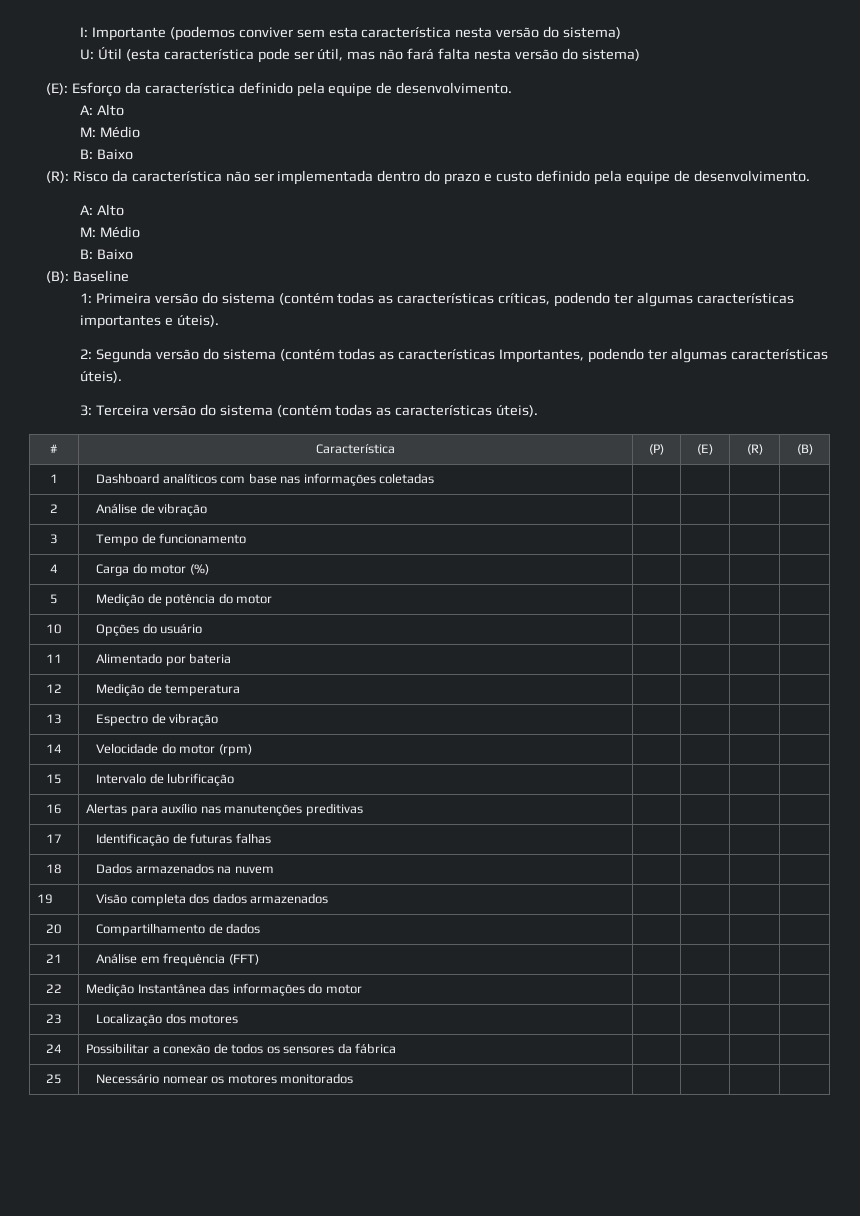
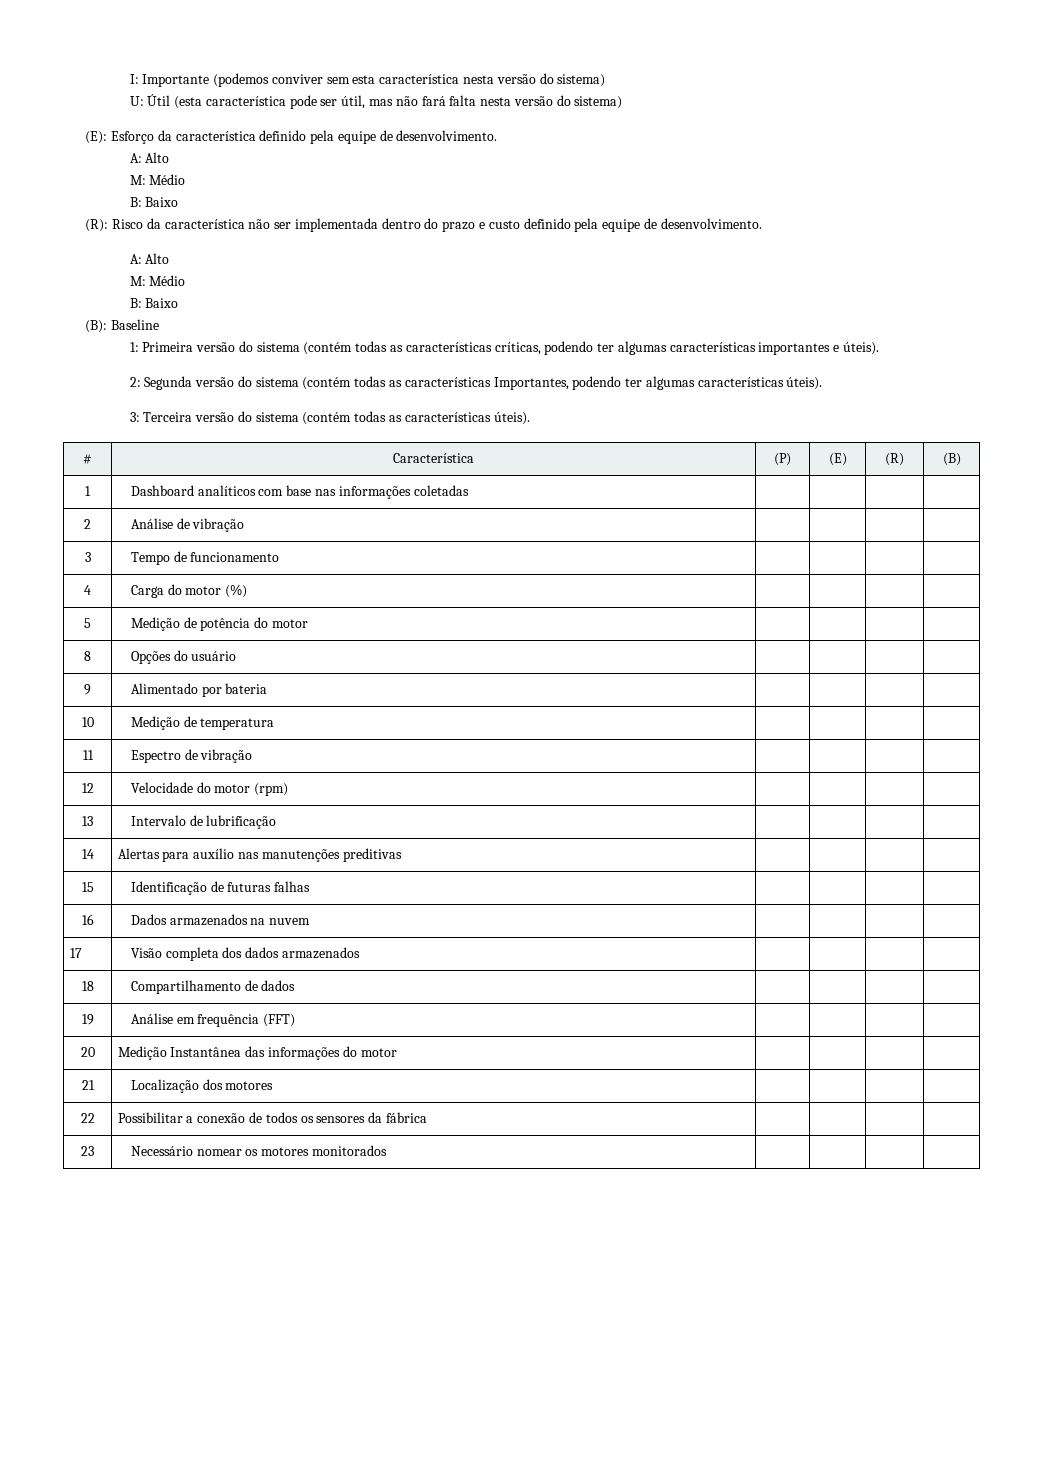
- 10 | Opções do usuário | | | |
+ 8 | Opções do usuário | | | |
- 11 | Alimentado por bateria | | | |
+ 9 | Alimentado por bateria | | | |
- 12 | Medição de temperatura | | | |
+ 10 | Medição de temperatura | | | |
- 13 | Espectro de vibração | | | |
+ 11 | Espectro de vibração | | | |
- 14 | Velocidade do motor (rpm) | | | |
+ 12 | Velocidade do motor (rpm) | | | |
- 15 | Intervalo de lubrificação | | | |
+ 13 | Intervalo de lubrificação | | | |
- 16 | Alertas para auxílio nas manutenções preditivas | | | |
+ 14 | Alertas para auxílio nas manutenções preditivas | | | |
- 17 | Identificação de futuras falhas | | | |
+ 15 | Identificação de futuras falhas | | | |
- 18 | Dados armazenados na nuvem | | | |
+ 16 | Dados armazenados na nuvem | | | |
- 19 | Visão completa dos dados armazenados | | | |
+ 17 | Visão completa dos dados armazenados | | | |
- 20 | Compartilhamento de dados | | | |
+ 18 | Compartilhamento de dados | | | |
- 21 | Análise em frequência (FFT) | | | |
+ 19 | Análise em frequência (FFT) | | | |
- 22 | Medição Instantânea das informações do motor | | | |
+ 20 | Medição Instantânea das informações do motor | | | |
- 23 | Localização dos motores | | | |
+ 21 | Localização dos motores | | | |
- 24 | Possibilitar a conexão de todos os sensores da fábrica | | | |
+ 22 | Possibilitar a conexão de todos os sensores da fábrica | | | |
- 25 | Necessário nomear os motores monitorados | | | |
+ 23 | Necessário nomear os motores monitorados | | | |

